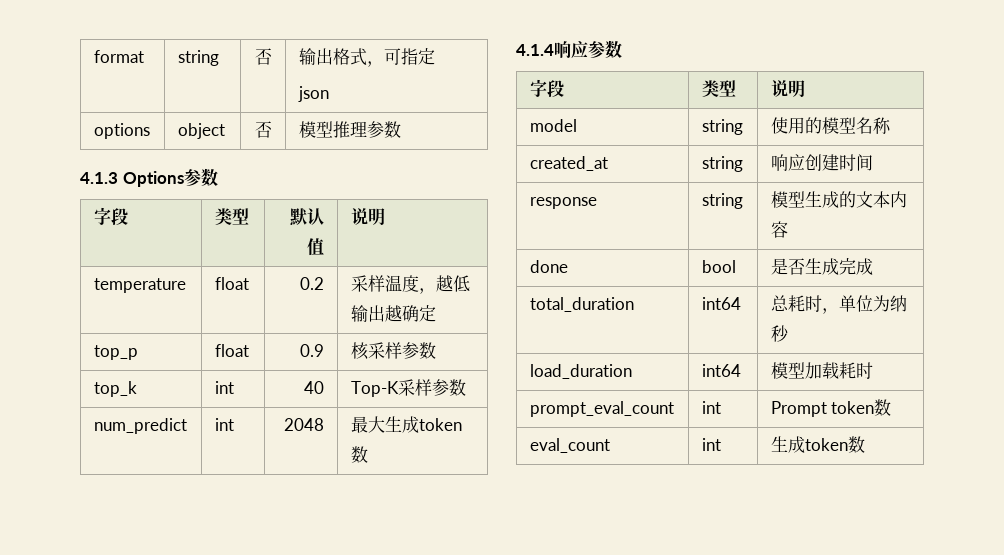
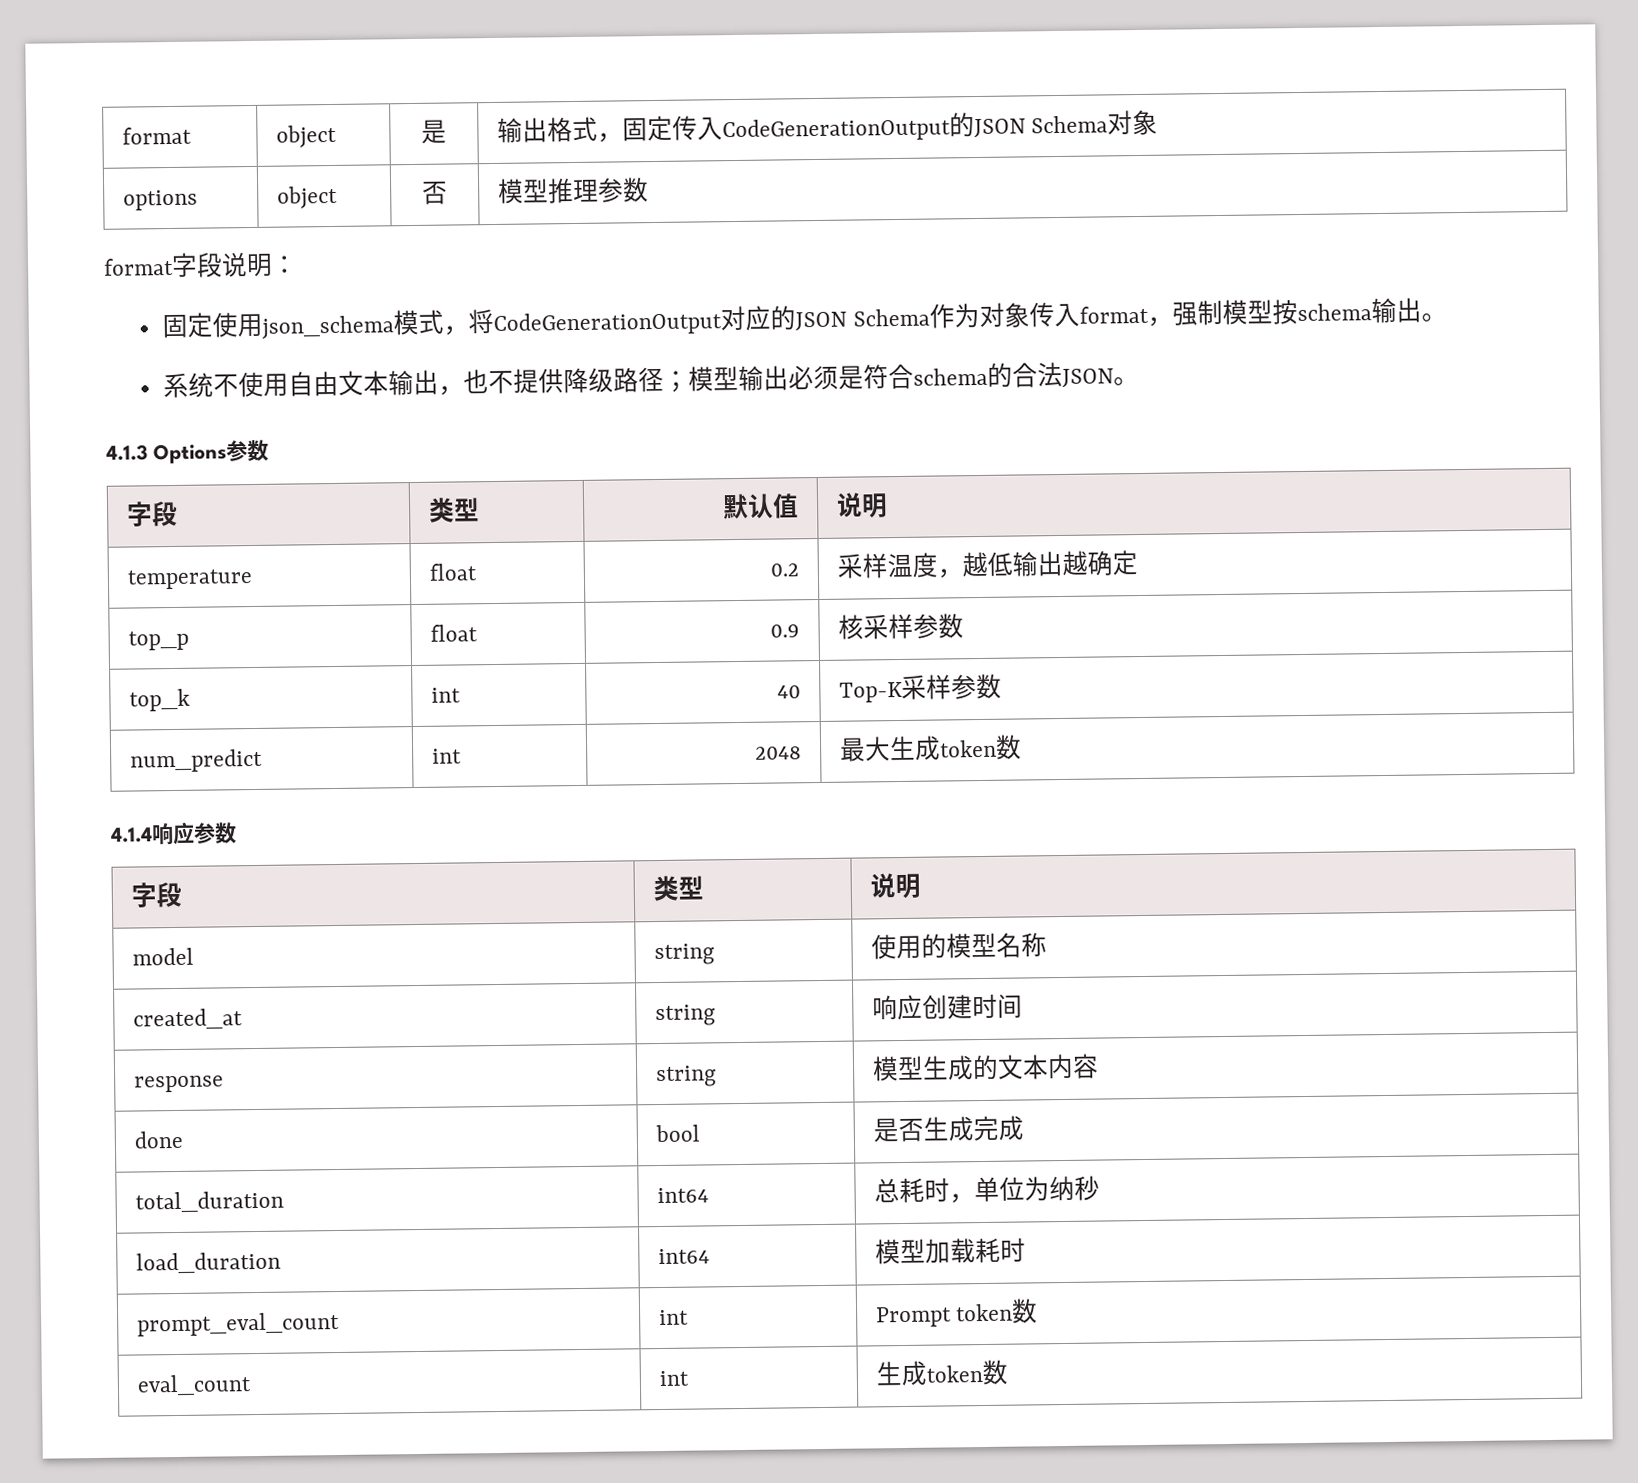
- format | string | 否 | 输出格式，可指定
- json
+ format | object | 是 | 输出格式，固定传入CodeGenerationOutput的JSON Schema对象
+ format字段说明：
+ 固定使用json_schema模式，将CodeGenerationOutput对应的JSON Schema作为对象传入format，强制模型按schema输出。
+ 系统不使用自由文本输出，也不提供降级路径；模型输出必须是符合schema的合法JSON。

